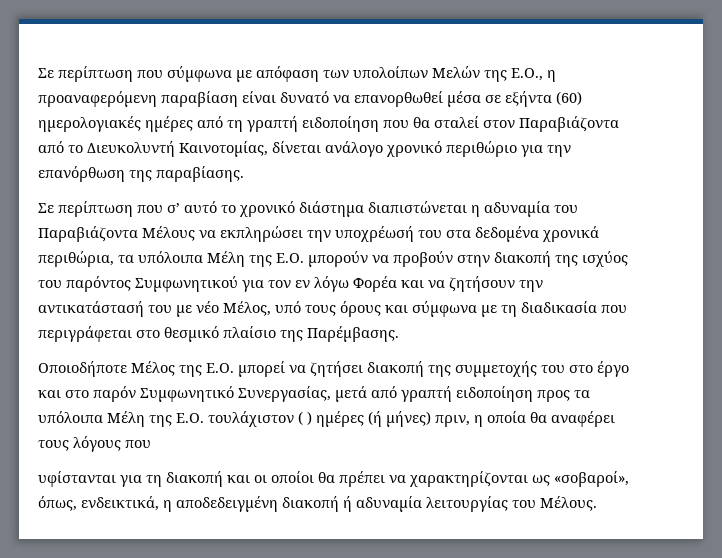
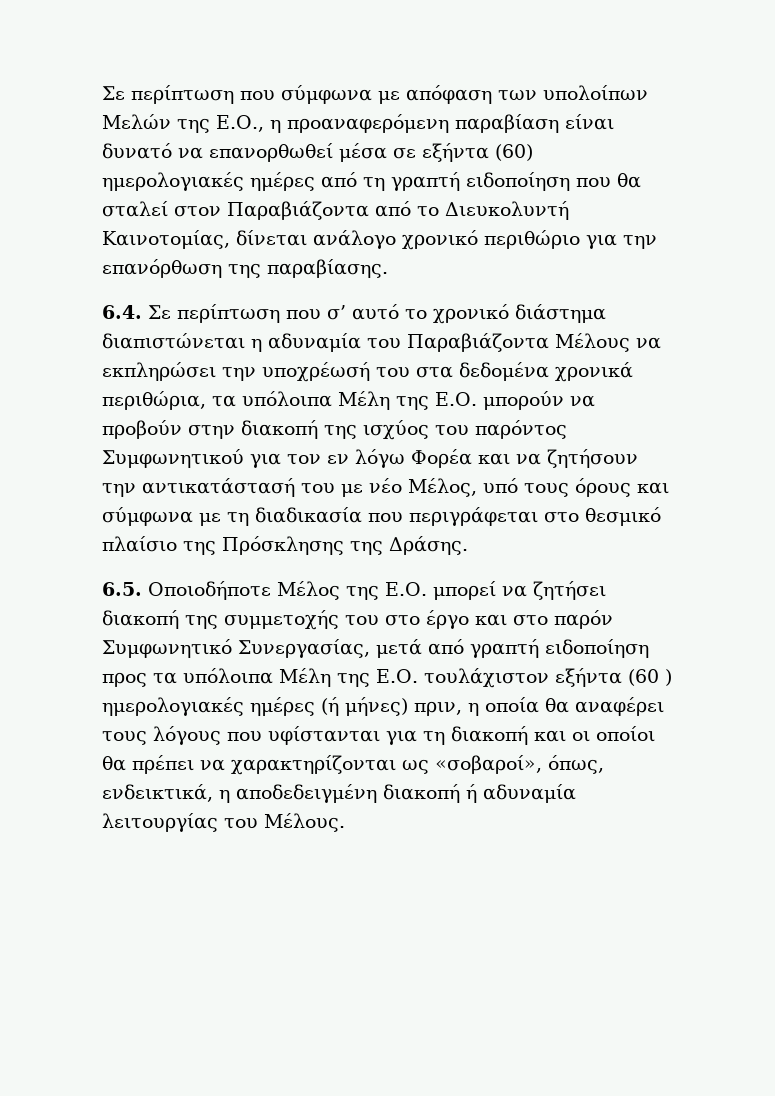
- Σε περίπτωση που σ’ αυτό το χρονικό διάστημα διαπιστώνεται η αδυναμία του Παραβιάζοντα Μέλους να εκπληρώσει την υποχρέωσή του στα δεδομένα χρονικά περιθώρια, τα υπόλοιπα Μέλη της Ε.Ο. μπορούν να προβούν στην διακοπή της ισχύος του παρόντος Συμφωνητικού για τον εν λόγω Φορέα και να ζητήσουν την αντικατάστασή του με νέο Μέλος, υπό τους όρους και σύμφωνα με τη διαδικασία που περιγράφεται στο θεσμικό πλαίσιο της Παρέμβασης.
- Οποιοδήποτε Μέλος της Ε.Ο. μπορεί να ζητήσει διακοπή της συμμετοχής του στο έργο και στο παρόν Συμφωνητικό Συνεργασίας, μετά από γραπτή ειδοποίηση προς τα υπόλοιπα Μέλη της Ε.Ο. τουλάχιστον ( ) ημέρες (ή μήνες) πριν, η οποία θα αναφέρει τους λόγους που
- υφίστανται για τη διακοπή και οι οποίοι θα πρέπει να χαρακτηρίζονται ως «σοβαροί», όπως, ενδεικτικά, η αποδεδειγμένη διακοπή ή αδυναμία λειτουργίας του Μέλους.
+ 6.4. Σε περίπτωση που σ’ αυτό το χρονικό διάστημα διαπιστώνεται η αδυναμία του Παραβιάζοντα Μέλους να εκπληρώσει την υποχρέωσή του στα δεδομένα χρονικά περιθώρια, τα υπόλοιπα Μέλη της Ε.Ο. μπορούν να προβούν στην διακοπή της ισχύος του παρόντος Συμφωνητικού για τον εν λόγω Φορέα και να ζητήσουν την αντικατάστασή του με νέο Μέλος, υπό τους όρους και σύμφωνα με τη διαδικασία που περιγράφεται στο θεσμικό πλαίσιο της Πρόσκλησης της Δράσης.
+ 6.5. Οποιοδήποτε Μέλος της Ε.Ο. μπορεί να ζητήσει διακοπή της συμμετοχής του στο έργο και στο παρόν Συμφωνητικό Συνεργασίας, μετά από γραπτή ειδοποίηση προς τα υπόλοιπα Μέλη της Ε.Ο. τουλάχιστον εξήντα (60 ) ημερολογιακές ημέρες (ή μήνες) πριν, η οποία θα αναφέρει τους λόγους που υφίστανται για τη διακοπή και οι οποίοι θα πρέπει να χαρακτηρίζονται ως «σοβαροί», όπως, ενδεικτικά, η αποδεδειγμένη διακοπή ή αδυναμία λειτουργίας του Μέλους.

